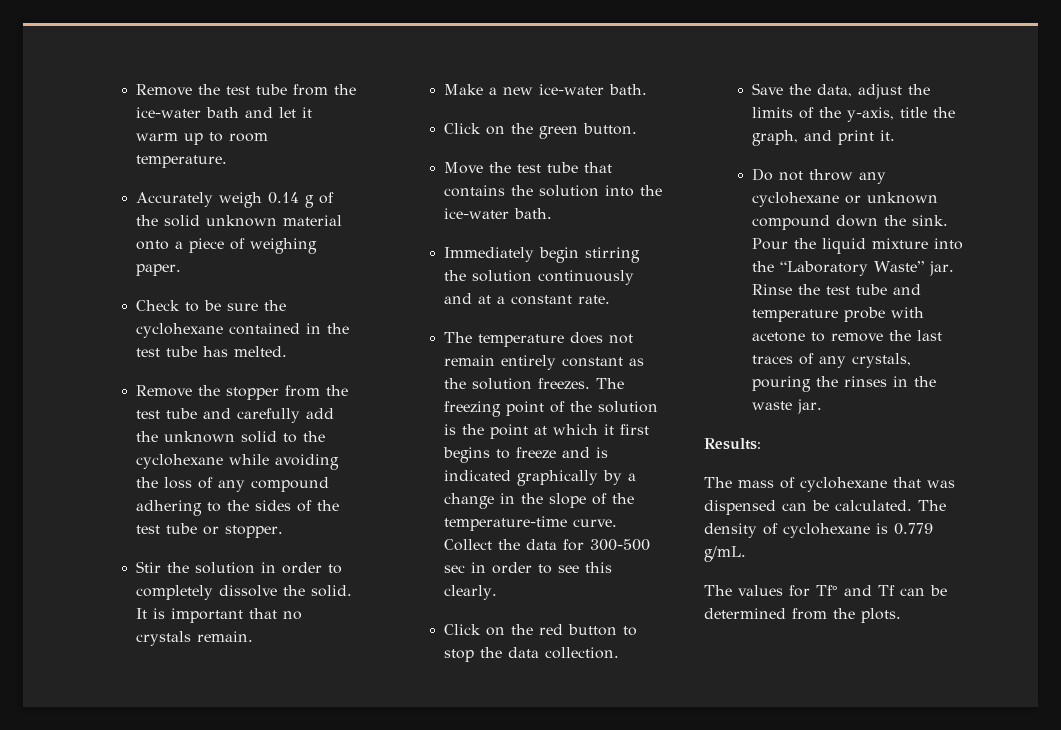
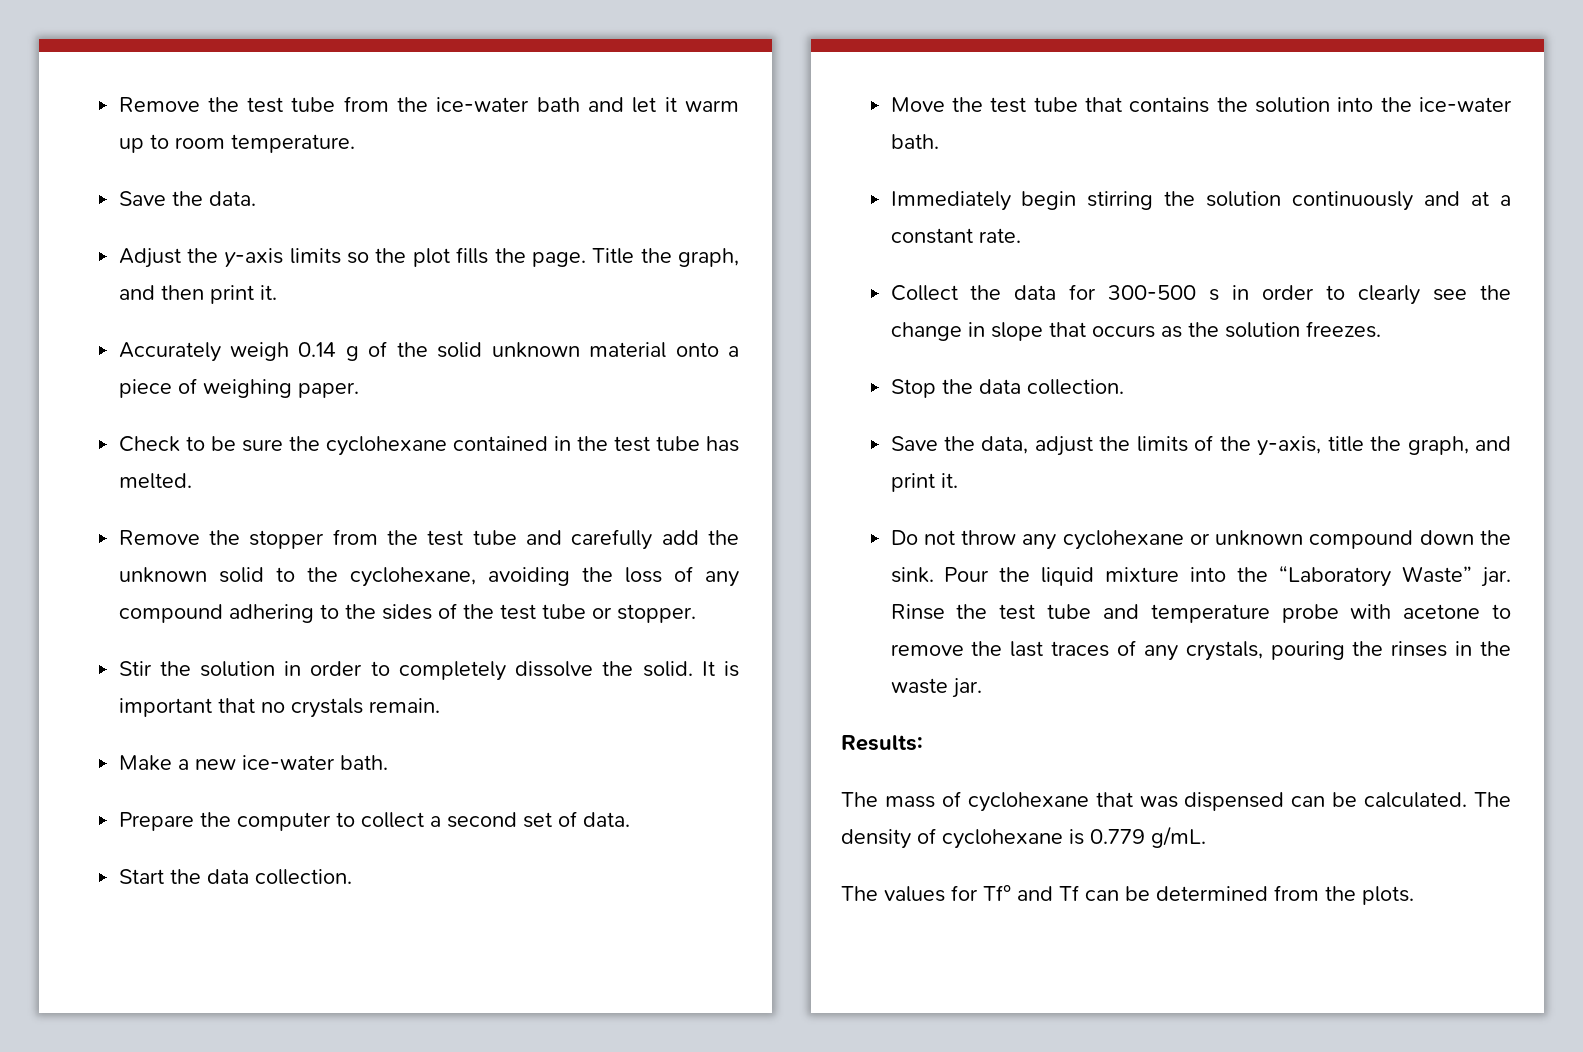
+ Save the data.
+ Adjust the y-axis limits so the plot fills the page. Title the graph, and then print it.
- Remove the stopper from the test tube and carefully add the unknown solid to the cyclohexane while avoiding the loss of any compound adhering to the sides of the test tube or stopper.
+ Remove the stopper from the test tube and carefully add the unknown solid to the cyclohexane, avoiding the loss of any compound adhering to the sides of the test tube or stopper.
- Click on the green button.
+ Prepare the computer to collect a second set of data.
+ Start the data collection.
- The temperature does not remain entirely constant as the solution freezes. The freezing point of the solution is the point at which it first begins to freeze and is indicated graphically by a change in the slope of the temperature-time curve. Collect the data for 300-500 sec in order to see this clearly.
- Click on the red button to stop the data collection.
+ Collect the data for 300-500 s in order to clearly see the change in slope that occurs as the solution freezes.
+ Stop the data collection.

